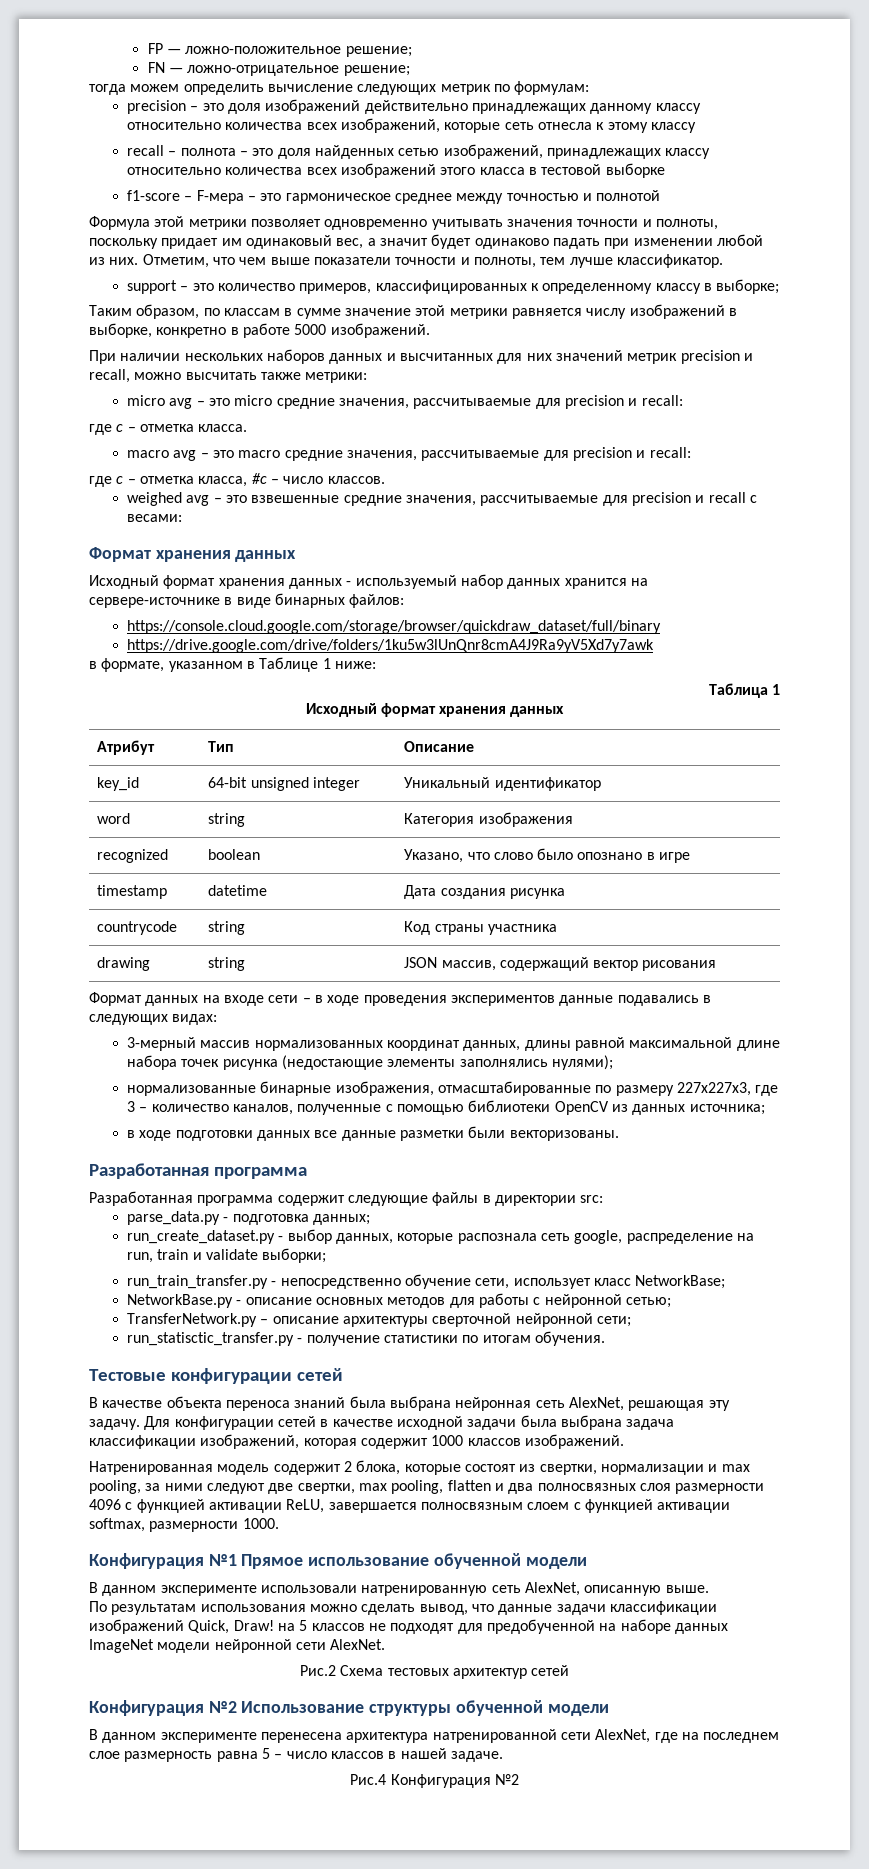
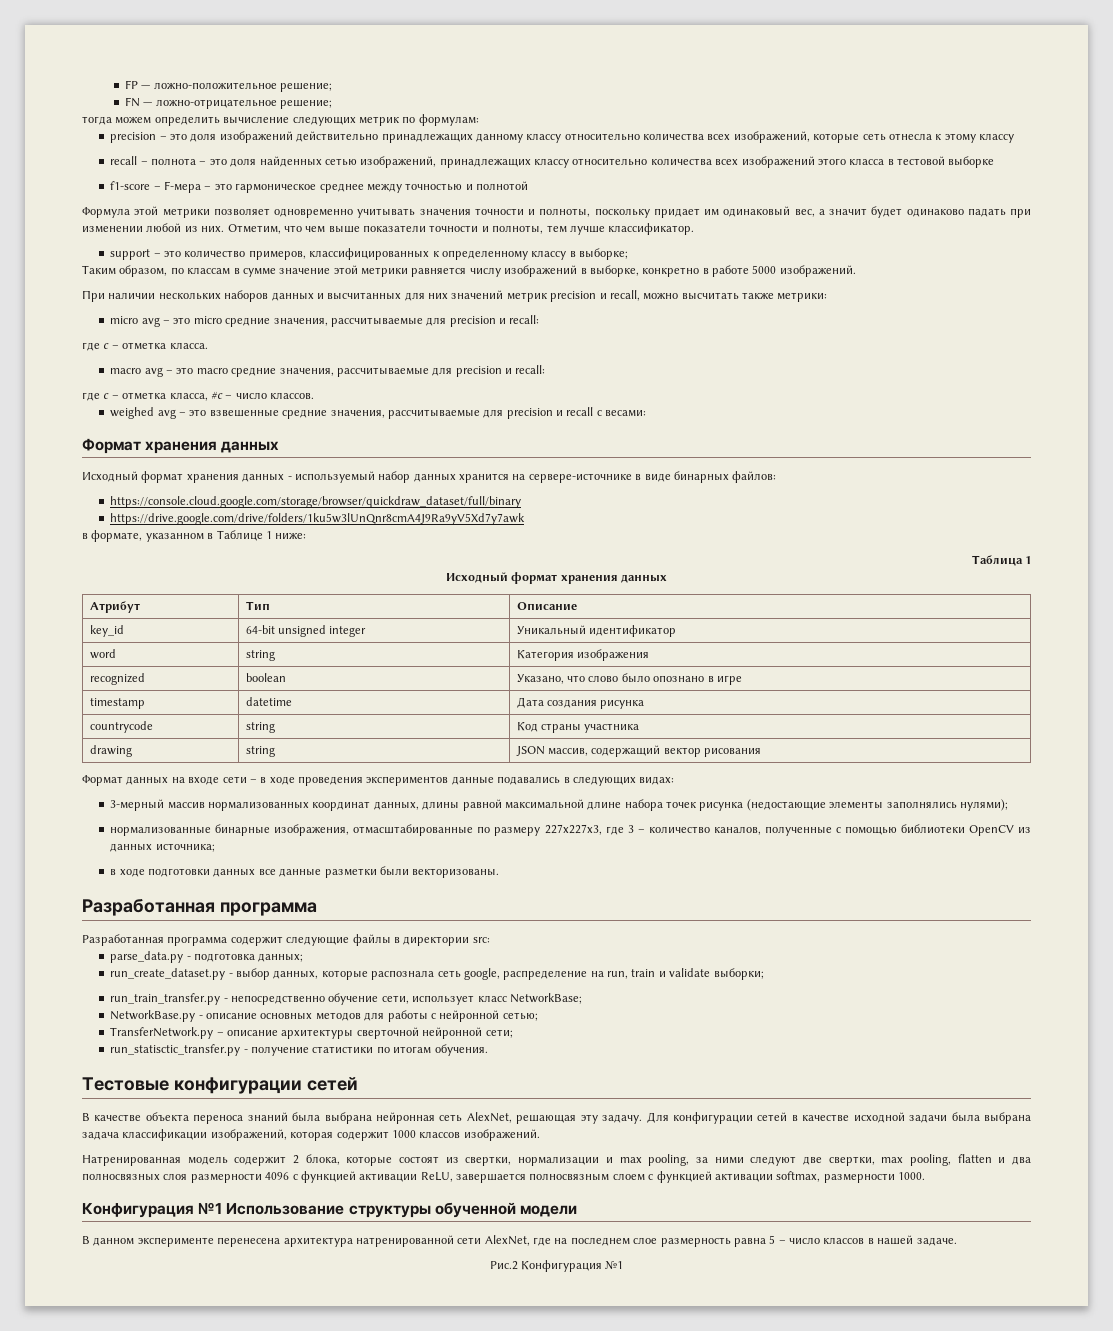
- Конфигурация №1 Прямое использование обученной модели
- В данном эксперименте использовали натренированную сеть AlexNet, описанную выше.
- По результатам использования можно сделать вывод, что данные задачи классификации изображений Quick, Draw! на 5 классов не подходят для предобученной на наборе данных ImageNet модели нейронной сети AlexNet.
- Рис.2 Схема тестовых архитектур сетей
- Конфигурация №2 Использование структуры обученной модели
+ Конфигурация №1 Использование структуры обученной модели
- Рис.4 Конфигурация №2
+ Рис.2 Конфигурация №1

